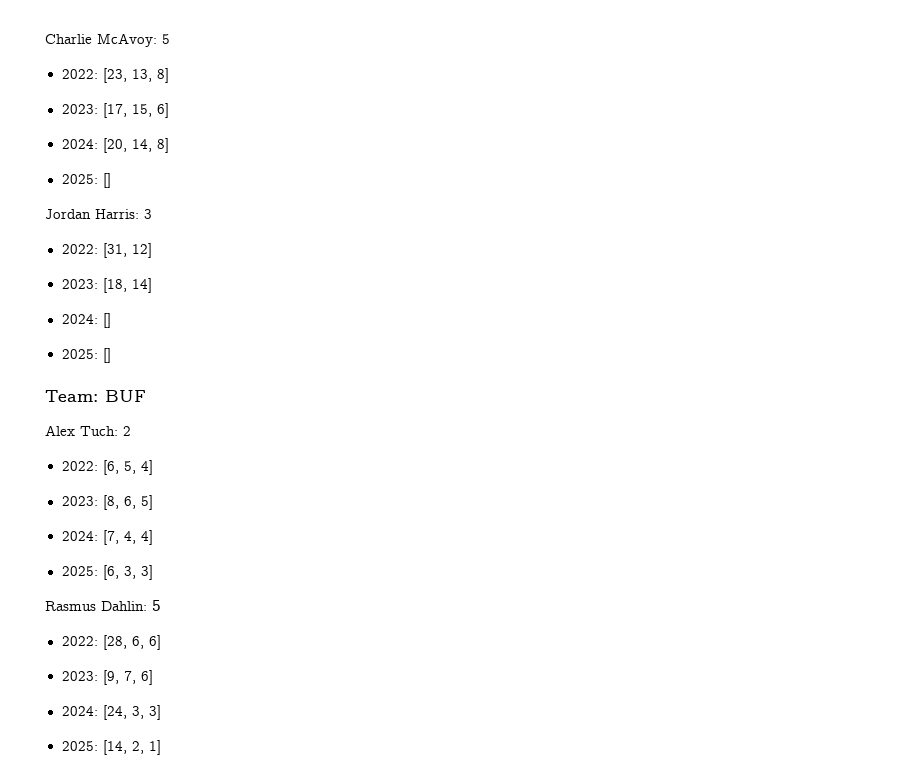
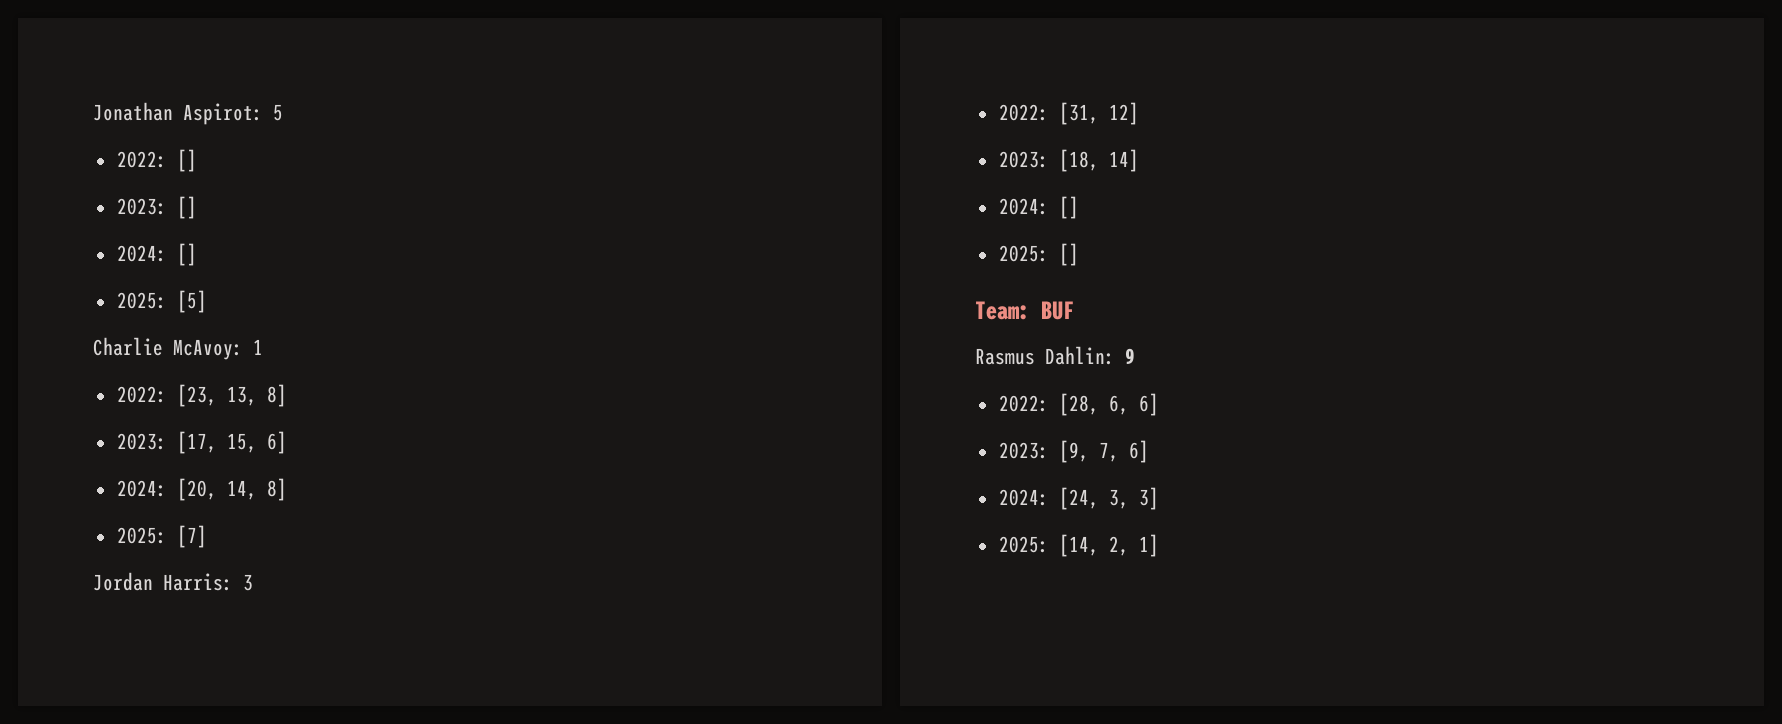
+ Jonathan Aspirot: 5
+ 2022: []
+ 2023: []
+ 2024: []
+ 2025: [5]
- Charlie McAvoy: 5
+ Charlie McAvoy: 1
  2024: [20, 14, 8]
- 2025: []
+ 2025: [7]
- Alex Tuch: 2
- 2022: [6, 5, 4]
- 2023: [8, 6, 5]
- 2024: [7, 4, 4]
- 2025: [6, 3, 3]
- Rasmus Dahlin: 5
+ Rasmus Dahlin: 9

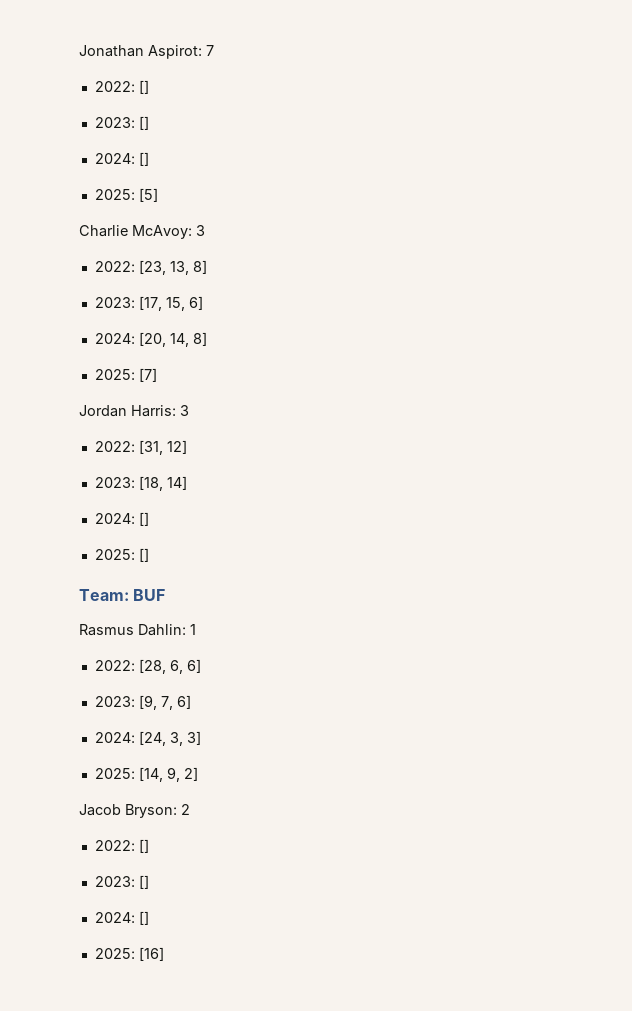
- Jonathan Aspirot: 5
+ Jonathan Aspirot: 7
- Charlie McAvoy: 1
+ Charlie McAvoy: 3
- Rasmus Dahlin: 9
+ Rasmus Dahlin: 1
- 2025: [14, 2, 1]
+ 2025: [14, 9, 2]
+ Jacob Bryson: 2
+ 2022: []
+ 2023: []
+ 2024: []
+ 2025: [16]

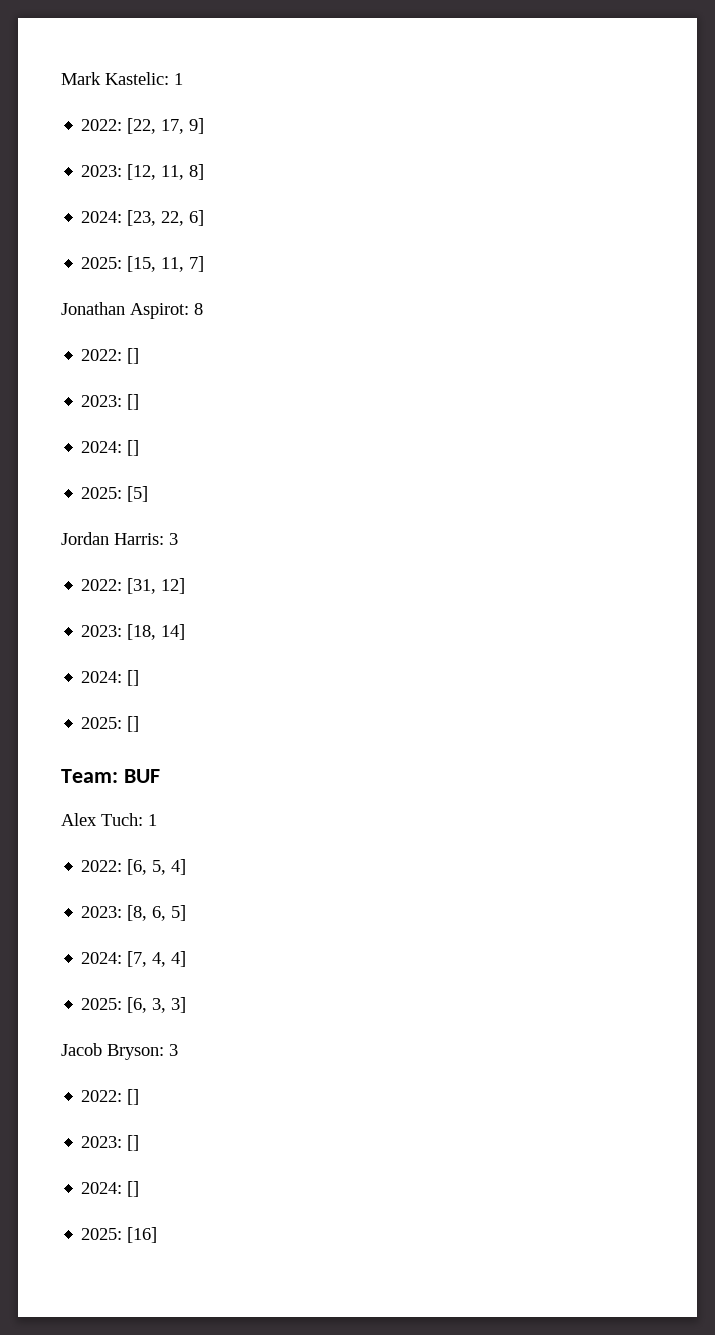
+ Mark Kastelic: 1
+ 2022: [22, 17, 9]
+ 2023: [12, 11, 8]
+ 2024: [23, 22, 6]
+ 2025: [15, 11, 7]
- Jonathan Aspirot: 7
+ Jonathan Aspirot: 8
- Charlie McAvoy: 3
- 2022: [23, 13, 8]
- 2023: [17, 15, 6]
- 2024: [20, 14, 8]
- 2025: [7]
- Rasmus Dahlin: 1
- 2022: [28, 6, 6]
- 2023: [9, 7, 6]
- 2024: [24, 3, 3]
- 2025: [14, 9, 2]
+ Alex Tuch: 1
+ 2022: [6, 5, 4]
+ 2023: [8, 6, 5]
+ 2024: [7, 4, 4]
+ 2025: [6, 3, 3]
- Jacob Bryson: 2
+ Jacob Bryson: 3

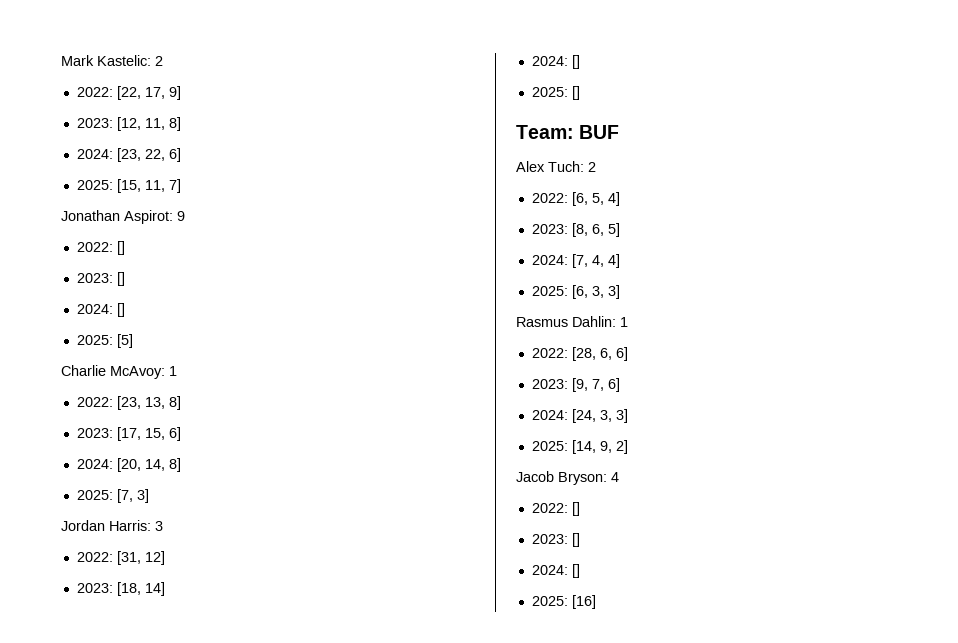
- Mark Kastelic: 1
+ Mark Kastelic: 2
- Jonathan Aspirot: 8
+ Jonathan Aspirot: 9
+ Charlie McAvoy: 1
+ 2022: [23, 13, 8]
+ 2023: [17, 15, 6]
+ 2024: [20, 14, 8]
+ 2025: [7, 3]
- Alex Tuch: 1
+ Alex Tuch: 2
+ Rasmus Dahlin: 1
+ 2022: [28, 6, 6]
+ 2023: [9, 7, 6]
+ 2024: [24, 3, 3]
+ 2025: [14, 9, 2]
- Jacob Bryson: 3
+ Jacob Bryson: 4

